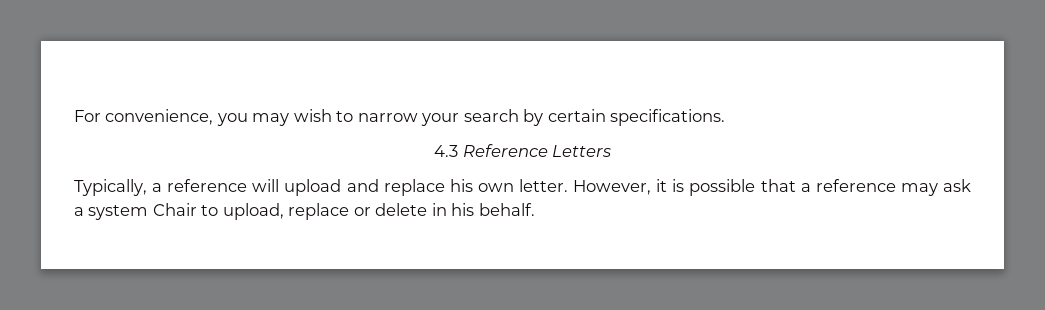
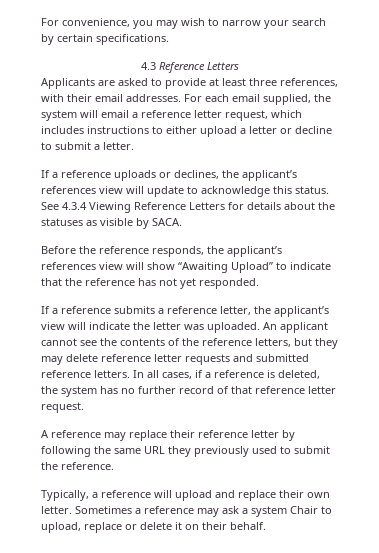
+ Applicants are asked to provide at least three references, with their email addresses. For each email supplied, the system will email a reference letter request, which includes instructions to either upload a letter or decline to submit a letter.
+ If a reference uploads or declines, the applicant’s references view will update to acknowledge this status. See 4.3.4 Viewing Reference Letters for details about the statuses as visible by SACA.
+ Before the reference responds, the applicant’s references view will show “Awaiting Upload” to indicate that the reference has not yet responded.
+ If a reference submits a reference letter, the applicant’s view will indicate the letter was uploaded. An applicant cannot see the contents of the reference letters, but they may delete reference letter requests and submitted reference letters. In all cases, if a reference is deleted, the system has no further record of that reference letter request.
+ A reference may replace their reference letter by following the same URL they previously used to submit the reference.
- Typically, a reference will upload and replace his own letter.
+ Typically, a reference will upload and replace their own letter.
- However, it is possible that a reference may ask a system Chair to upload, replace or delete in his behalf.
+ Sometimes a reference may ask a system Chair to upload, replace or delete it on their behalf.

